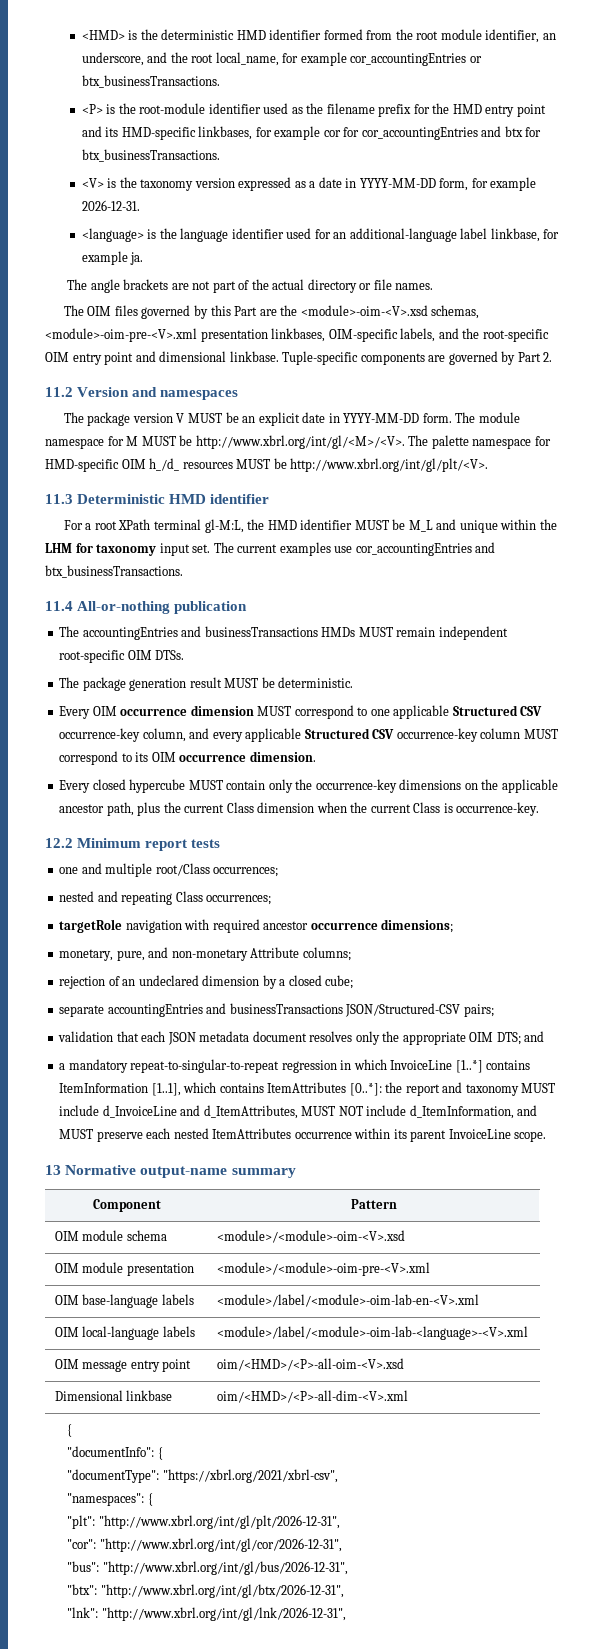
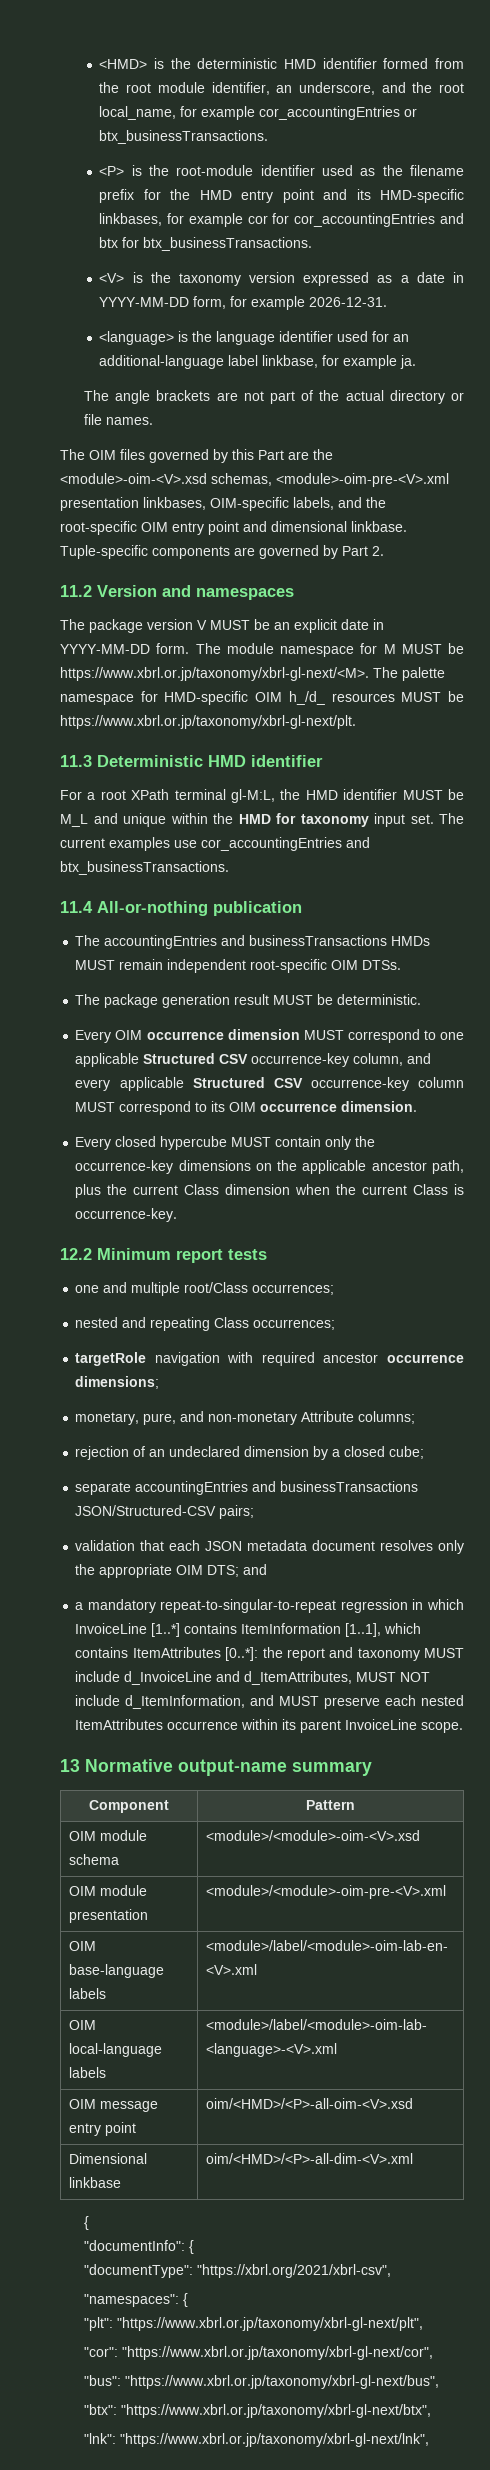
- The module namespace for M MUST be http://www.xbrl.org/int/gl/<M>/<V>. The palette namespace for HMD-specific OIM h_/d_ resources MUST be http://www.xbrl.org/int/gl/plt/<V>.
+ The module namespace for M MUST be https://www.xbrl.or.jp/taxonomy/xbrl-gl-next/<M>. The palette namespace for HMD-specific OIM h_/d_ resources MUST be https://www.xbrl.or.jp/taxonomy/xbrl-gl-next/plt.
- For a root XPath terminal gl-M:L, the HMD identifier MUST be M_L and unique within the LHM for taxonomy input set.
+ For a root XPath terminal gl-M:L, the HMD identifier MUST be M_L and unique within the HMD for taxonomy input set.
- "plt": "http://www.xbrl.org/int/gl/plt/2026-12-31",
+ "plt": "https://www.xbrl.or.jp/taxonomy/xbrl-gl-next/plt",
- "cor": "http://www.xbrl.org/int/gl/cor/2026-12-31",
+ "cor": "https://www.xbrl.or.jp/taxonomy/xbrl-gl-next/cor",
- "bus": "http://www.xbrl.org/int/gl/bus/2026-12-31",
+ "bus": "https://www.xbrl.or.jp/taxonomy/xbrl-gl-next/bus",
- "btx": "http://www.xbrl.org/int/gl/btx/2026-12-31",
+ "btx": "https://www.xbrl.or.jp/taxonomy/xbrl-gl-next/btx",
- "lnk": "http://www.xbrl.org/int/gl/lnk/2026-12-31",
+ "lnk": "https://www.xbrl.or.jp/taxonomy/xbrl-gl-next/lnk",

